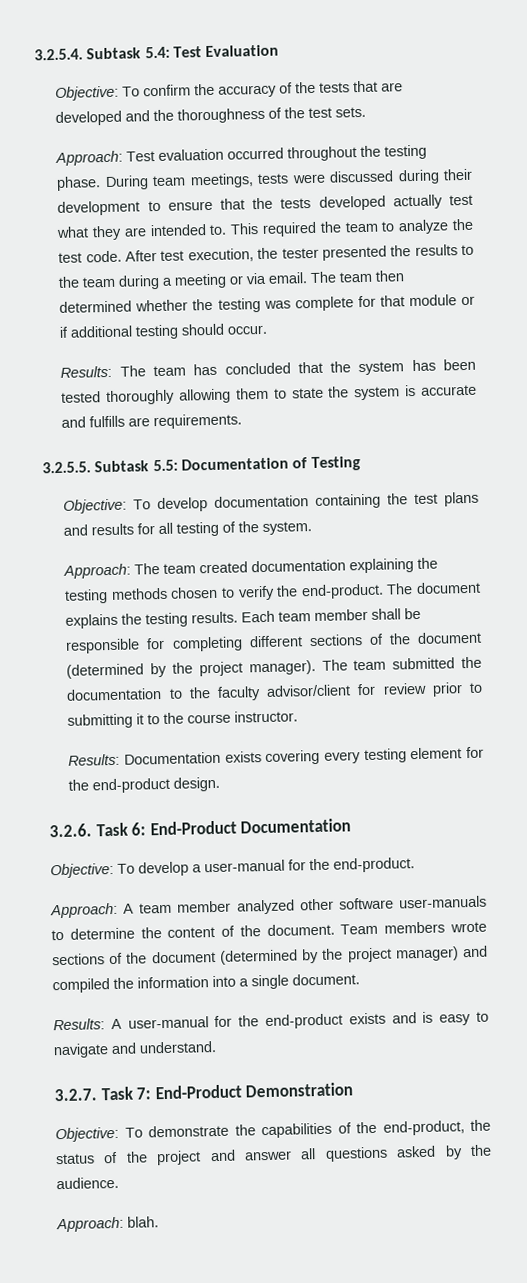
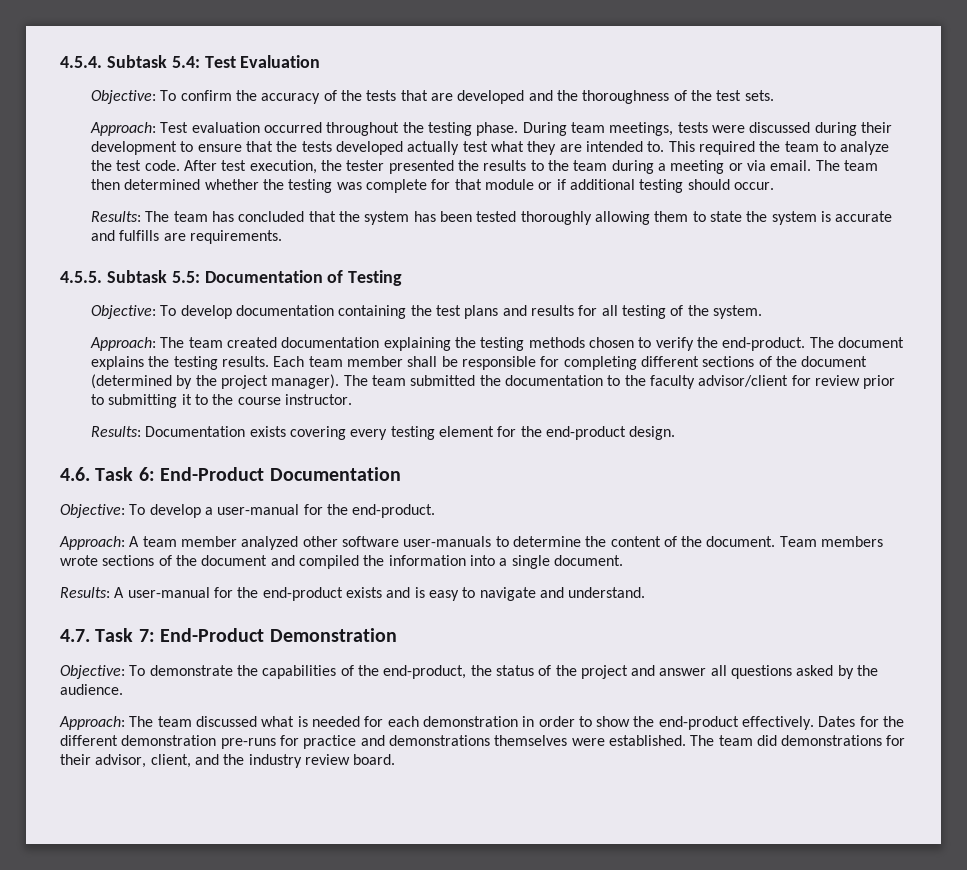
- 3.2.5.4. Subtask 5.4: Test Evaluation
+ 4.5.4. Subtask 5.4: Test Evaluation
- 3.2.5.5. Subtask 5.5: Documentation of Testing
+ 4.5.5. Subtask 5.5: Documentation of Testing
- 3.2.6. Task 6: End-Product Documentation
+ 4.6. Task 6: End-Product Documentation
- Team members wrote sections of the document (determined by the project manager) and compiled the information into a single document.
+ Team members wrote sections of the document and compiled the information into a single document.
- 3.2.7. Task 7: End-Product Demonstration
+ 4.7. Task 7: End-Product Demonstration
- Approach: blah.
+ Approach: The team discussed what is needed for each demonstration in order to show the end-product effectively. Dates for the different demonstration pre-runs for practice and demonstrations themselves were established. The team did demonstrations for their advisor, client, and the industry review board.

